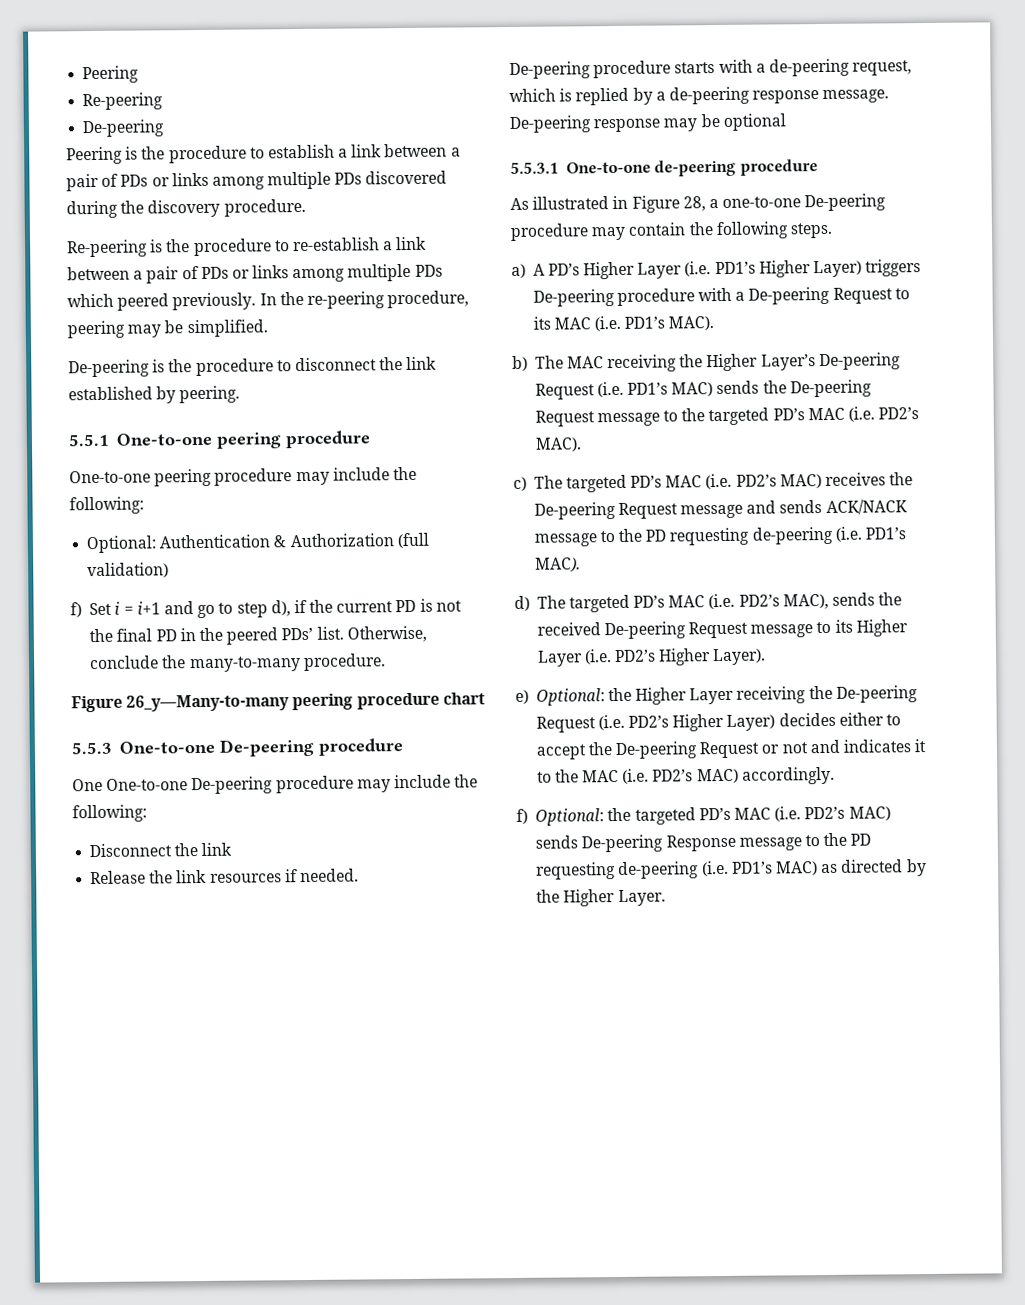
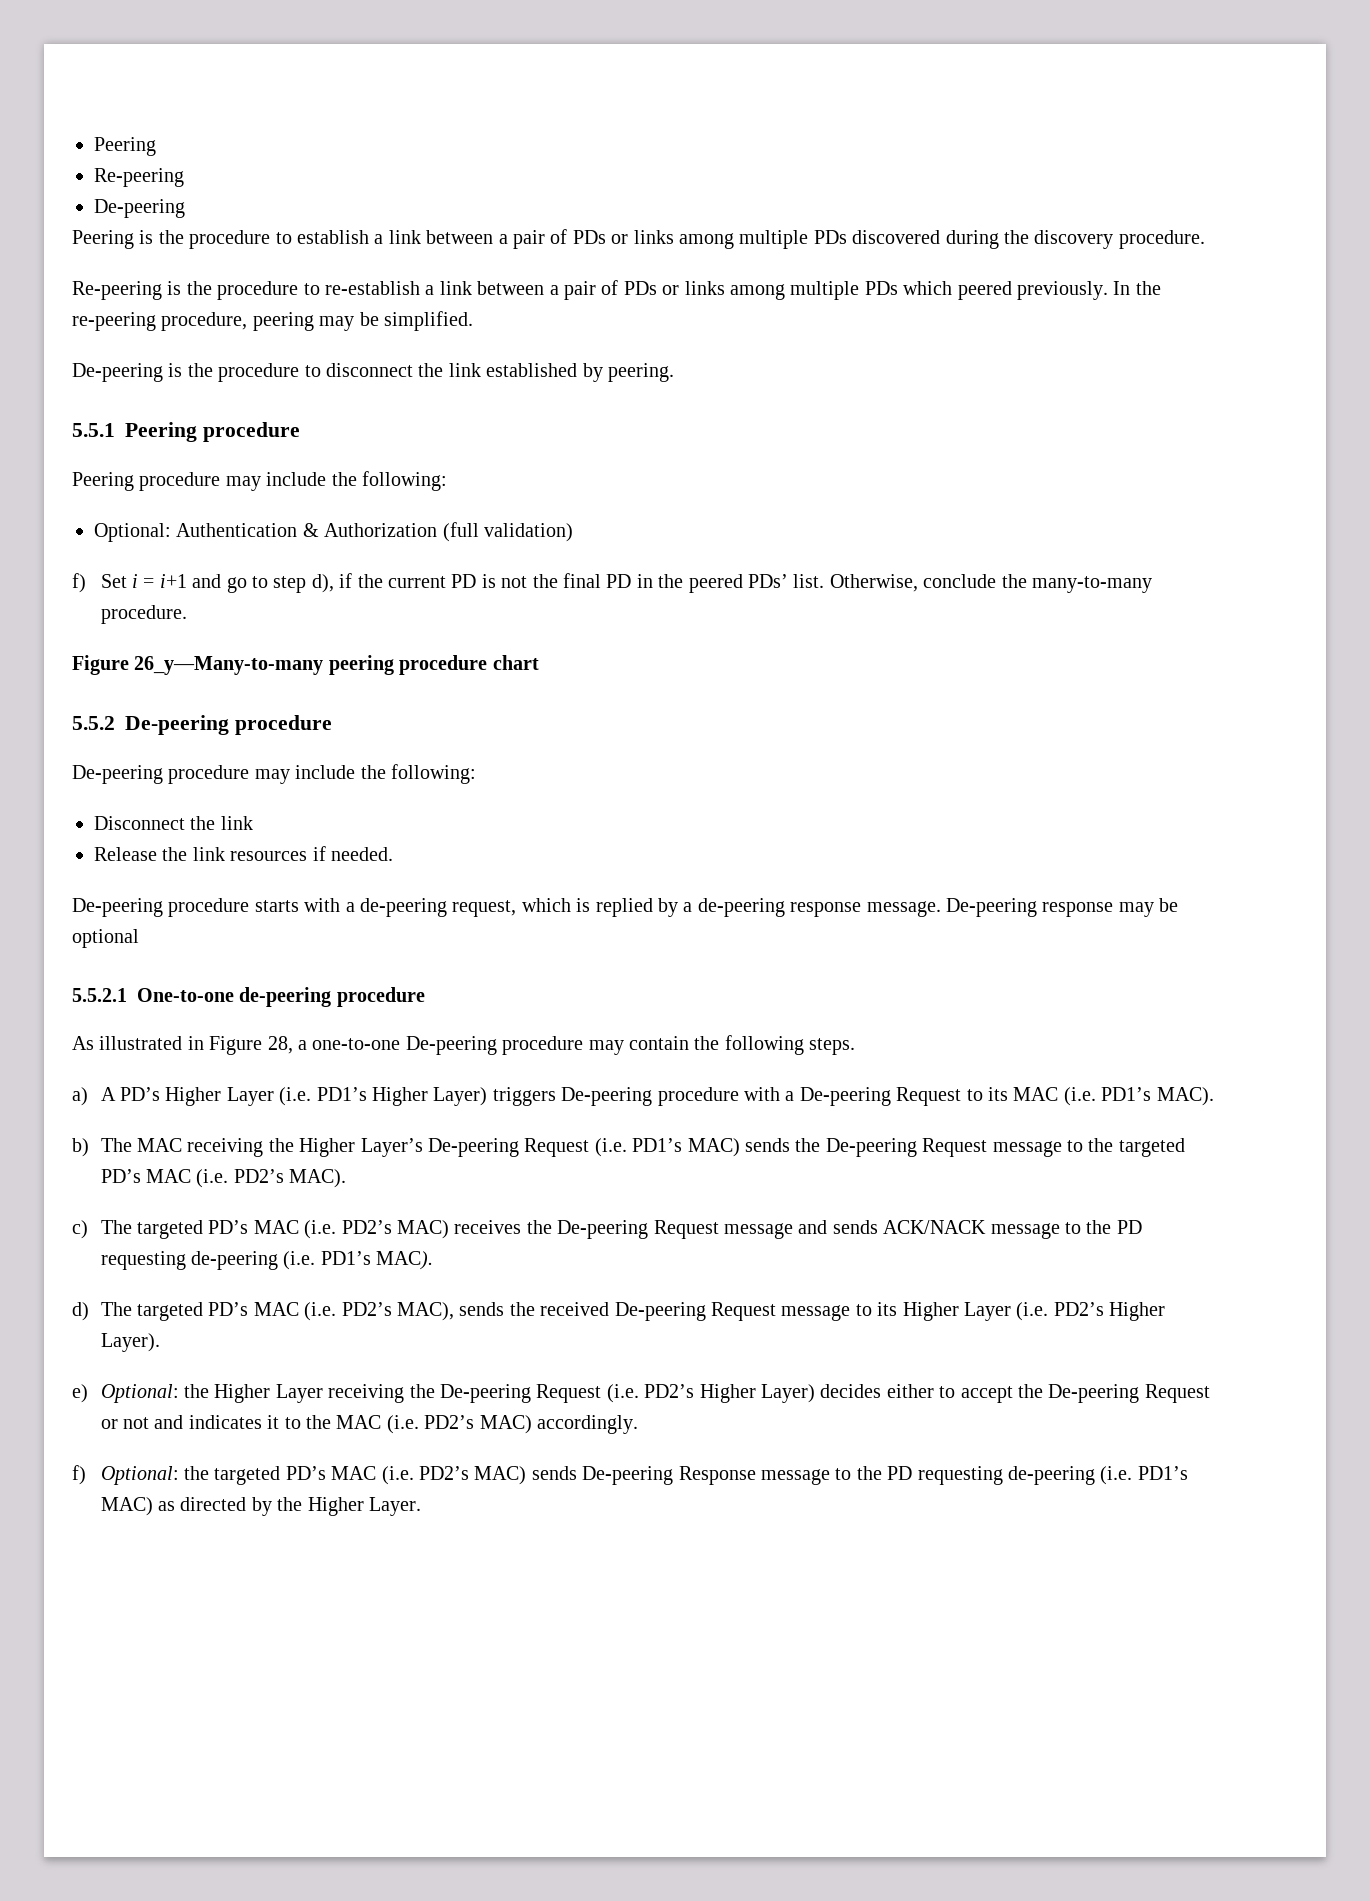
- 5.5.1 One-to-one peering procedure
- One-to-one peering procedure may include the following:
+ 5.5.1 Peering procedure
+ Peering procedure may include the following:
- 5.5.3 One-to-one De-peering procedure
+ 5.5.2 De-peering procedure
- One One-to-one De-peering procedure may include the following:
+ De-peering procedure may include the following:
- 5.5.3.1 One-to-one de-peering procedure
+ 5.5.2.1 One-to-one de-peering procedure

